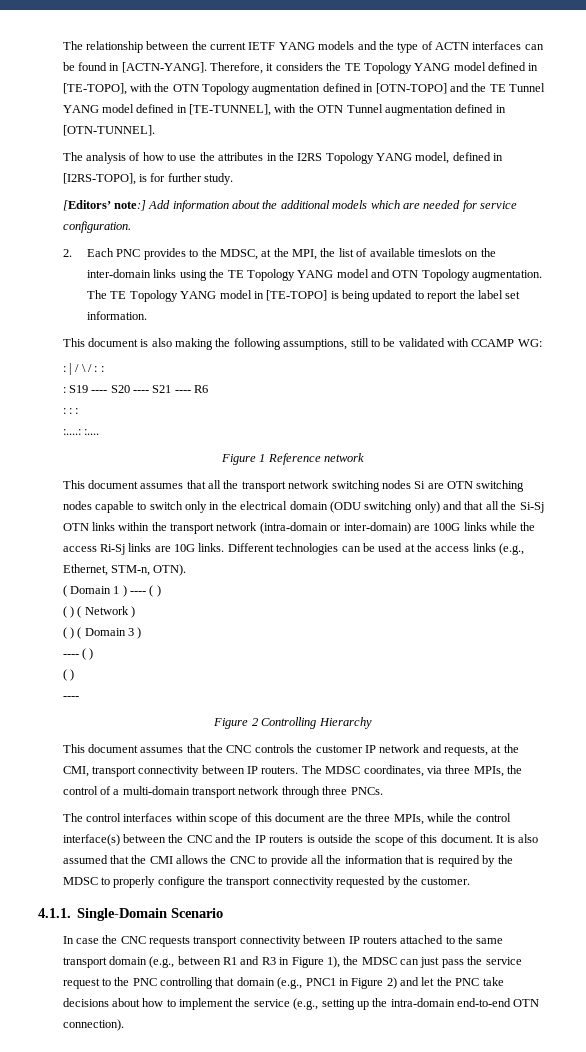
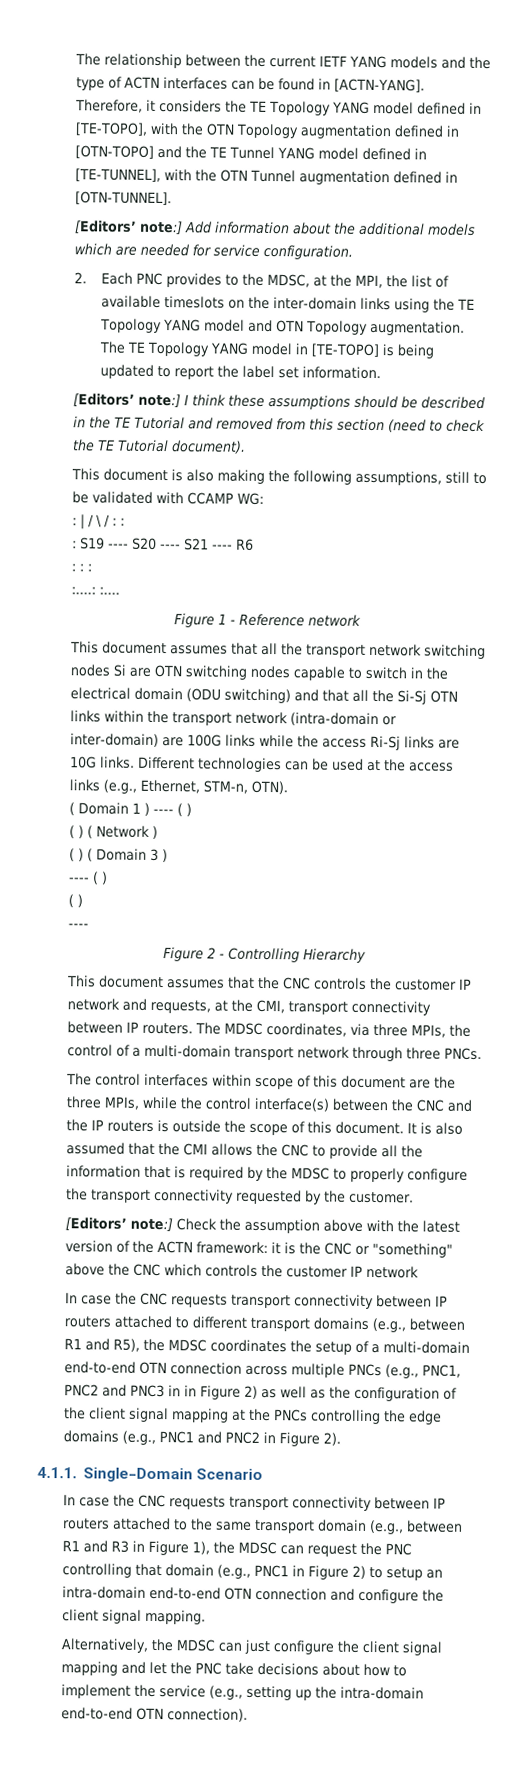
- The analysis of how to use the attributes in the I2RS Topology YANG model, defined in [I2RS-TOPO], is for further study.
+ [Editors’ note:] I think these assumptions should be described in the TE Tutorial and removed from this section (need to check the TE Tutorial document).
- Figure 1 Reference network
+ Figure 1 - Reference network
- This document assumes that all the transport network switching nodes Si are OTN switching nodes capable to switch only in the electrical domain (ODU switching only) and that all the Si-Sj OTN links within the transport network (intra-domain or inter-domain) are 100G links while the access Ri-Sj links are 10G links.
+ This document assumes that all the transport network switching nodes Si are OTN switching nodes capable to switch in the electrical domain (ODU switching) and that all the Si-Sj OTN links within the transport network (intra-domain or inter-domain) are 100G links while the access Ri-Sj links are 10G links.
- Figure 2 Controlling Hierarchy
+ Figure 2 - Controlling Hierarchy
+ [Editors’ note:] Check the assumption above with the latest version of the ACTN framework: it is the CNC or "something" above the CNC which controls the customer IP network
+ In case the CNC requests transport connectivity between IP routers attached to different transport domains (e.g., between R1 and R5), the MDSC coordinates the setup of a multi-domain end-to-end OTN connection across multiple PNCs (e.g., PNC1, PNC2 and PNC3 in in Figure 2) as well as the configuration of the client signal mapping at the PNCs controlling the edge domains (e.g., PNC1 and PNC2 in Figure 2).
- In case the CNC requests transport connectivity between IP routers attached to the same transport domain (e.g., between R1 and R3 in Figure 1), the MDSC can just pass the service request to the PNC controlling that domain (e.g., PNC1 in Figure 2) and let the PNC take decisions about how to implement the service (e.g., setting up the intra-domain end-to-end OTN connection).
+ In case the CNC requests transport connectivity between IP routers attached to the same transport domain (e.g., between R1 and R3 in Figure 1), the MDSC can request the PNC controlling that domain (e.g., PNC1 in Figure 2) to setup an intra-domain end-to-end OTN connection and configure the client signal mapping.
+ Alternatively, the MDSC can just configure the client signal mapping and let the PNC take decisions about how to implement the service (e.g., setting up the intra-domain end-to-end OTN connection).

